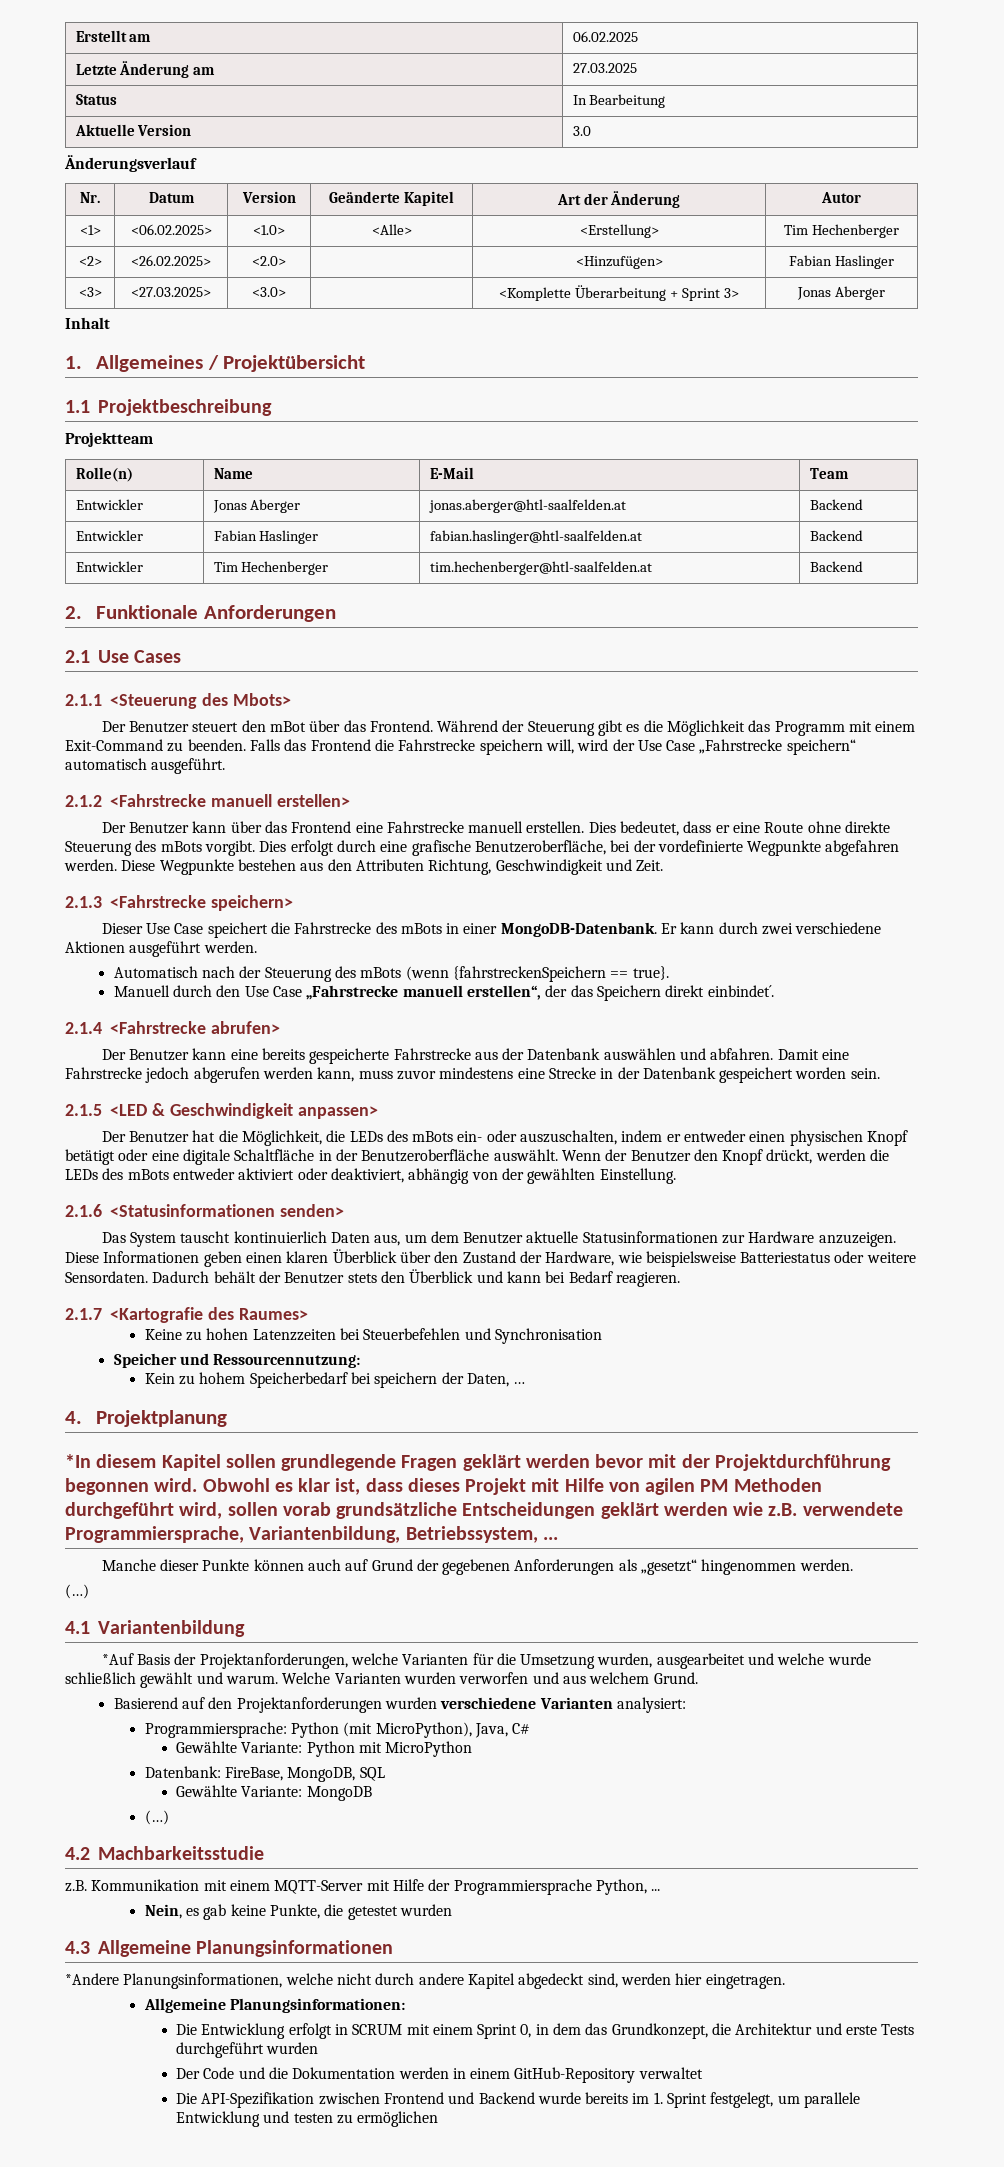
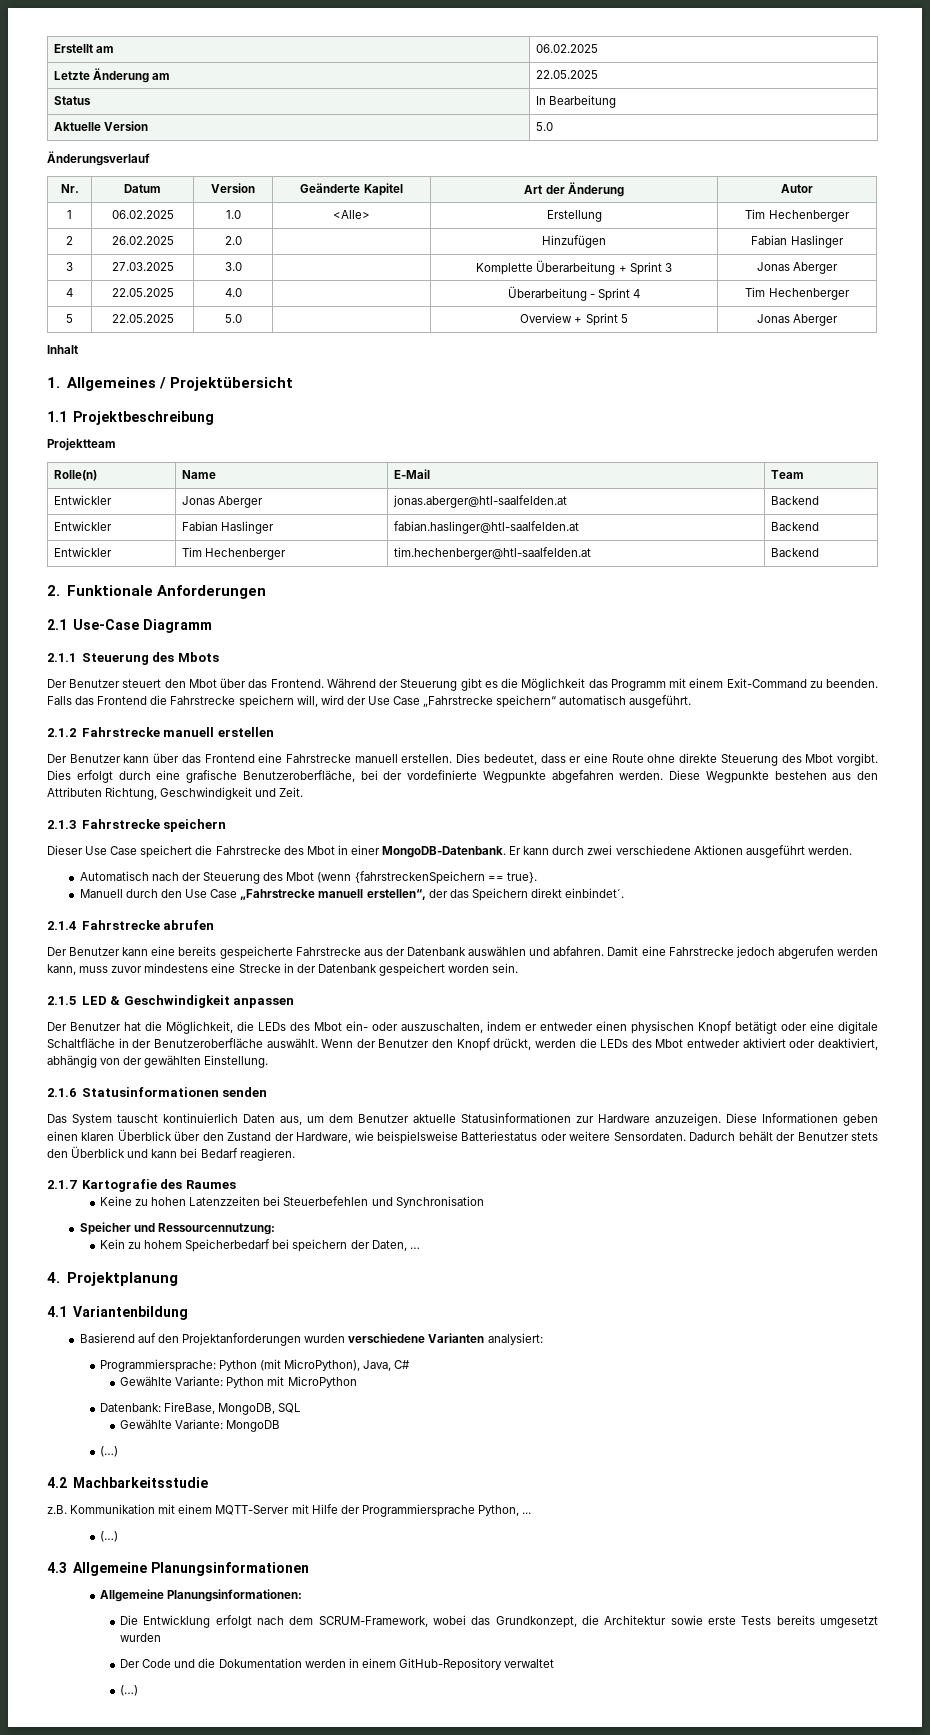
- Letzte Änderung am | 27.03.2025
+ Letzte Änderung am | 22.05.2025
- Aktuelle Version | 3.0
+ Aktuelle Version | 5.0
- <1> | <06.02.2025> | <1.0> | <Alle> | <Erstellung> | Tim Hechenberger
- <2> | <26.02.2025> | <2.0> | | <Hinzufügen> | Fabian Haslinger
- <3> | <27.03.2025> | <3.0> | | <Komplette Überarbeitung + Sprint 3> | Jonas Aberger
+ 1 | 06.02.2025 | 1.0 | <Alle> | Erstellung | Tim Hechenberger
+ 2 | 26.02.2025 | 2.0 | | Hinzufügen | Fabian Haslinger
+ 3 | 27.03.2025 | 3.0 | | Komplette Überarbeitung + Sprint 3 | Jonas Aberger
+ 4 | 22.05.2025 | 4.0 | | Überarbeitung - Sprint 4 | Tim Hechenberger
+ 5 | 22.05.2025 | 5.0 | | Overview + Sprint 5 | Jonas Aberger
- 2.1 Use Cases
+ 2.1 Use-Case Diagramm
- 2.1.1 <Steuerung des Mbots>
+ 2.1.1 Steuerung des Mbots
- Der Benutzer steuert den mBot über das Frontend.
+ Der Benutzer steuert den Mbot über das Frontend.
- 2.1.2 <Fahrstrecke manuell erstellen>
+ 2.1.2 Fahrstrecke manuell erstellen
- Dies bedeutet, dass er eine Route ohne direkte Steuerung des mBots vorgibt.
+ Dies bedeutet, dass er eine Route ohne direkte Steuerung des Mbot vorgibt.
- 2.1.3 <Fahrstrecke speichern>
+ 2.1.3 Fahrstrecke speichern
- Dieser Use Case speichert die Fahrstrecke des mBots in einer MongoDB-Datenbank.
+ Dieser Use Case speichert die Fahrstrecke des Mbot in einer MongoDB-Datenbank.
- Automatisch nach der Steuerung des mBots (wenn {fahrstreckenSpeichern == true}.
+ Automatisch nach der Steuerung des Mbot (wenn {fahrstreckenSpeichern == true}.
- 2.1.4 <Fahrstrecke abrufen>
+ 2.1.4 Fahrstrecke abrufen
- 2.1.5 <LED & Geschwindigkeit anpassen>
+ 2.1.5 LED & Geschwindigkeit anpassen
- Der Benutzer hat die Möglichkeit, die LEDs des mBots ein- oder auszuschalten, indem er entweder einen physischen Knopf betätigt oder eine digitale Schaltfläche in der Benutzeroberfläche auswählt.
+ Der Benutzer hat die Möglichkeit, die LEDs des Mbot ein- oder auszuschalten, indem er entweder einen physischen Knopf betätigt oder eine digitale Schaltfläche in der Benutzeroberfläche auswählt.
- Wenn der Benutzer den Knopf drückt, werden die LEDs des mBots entweder aktiviert oder deaktiviert, abhängig von der gewählten Einstellung.
+ Wenn der Benutzer den Knopf drückt, werden die LEDs des Mbot entweder aktiviert oder deaktiviert, abhängig von der gewählten Einstellung.
- 2.1.6 <Statusinformationen senden>
+ 2.1.6 Statusinformationen senden
- 2.1.7 <Kartografie des Raumes>
+ 2.1.7 Kartografie des Raumes
- *In diesem Kapitel sollen grundlegende Fragen geklärt werden bevor mit der Projektdurchführung begonnen wird. Obwohl es klar ist, dass dieses Projekt mit Hilfe von agilen PM Methoden durchgeführt wird, sollen vorab grundsätzliche Entscheidungen geklärt werden wie z.B. verwendete Programmiersprache, Variantenbildung, Betriebssystem, ...
- Manche dieser Punkte können auch auf Grund der gegebenen Anforderungen als „gesetzt“ hingenommen werden.
- (…)
  4.1 Variantenbildung
- *Auf Basis der Projektanforderungen, welche Varianten für die Umsetzung wurden, ausgearbeitet und welche wurde schließlich gewählt und warum. Welche Varianten wurden verworfen und aus welchem Grund.
  z.B. Kommunikation mit einem MQTT-Server mit Hilfe der Programmiersprache Python, ...
- Nein, es gab keine Punkte, die getestet wurden
+ (…)
  4.3 Allgemeine Planungsinformationen
- *Andere Planungsinformationen, welche nicht durch andere Kapitel abgedeckt sind, werden hier eingetragen.
- Die Entwicklung erfolgt in SCRUM mit einem Sprint 0, in dem das Grundkonzept, die Architektur und erste Tests durchgeführt wurden
+ Die Entwicklung erfolgt nach dem SCRUM-Framework, wobei das Grundkonzept, die Architektur sowie erste Tests bereits umgesetzt wurden
  Der Code und die Dokumentation werden in einem GitHub-Repository verwaltet
- Die API-Spezifikation zwischen Frontend und Backend wurde bereits im 1. Sprint festgelegt, um parallele Entwicklung und testen zu ermöglichen
+ (…)

